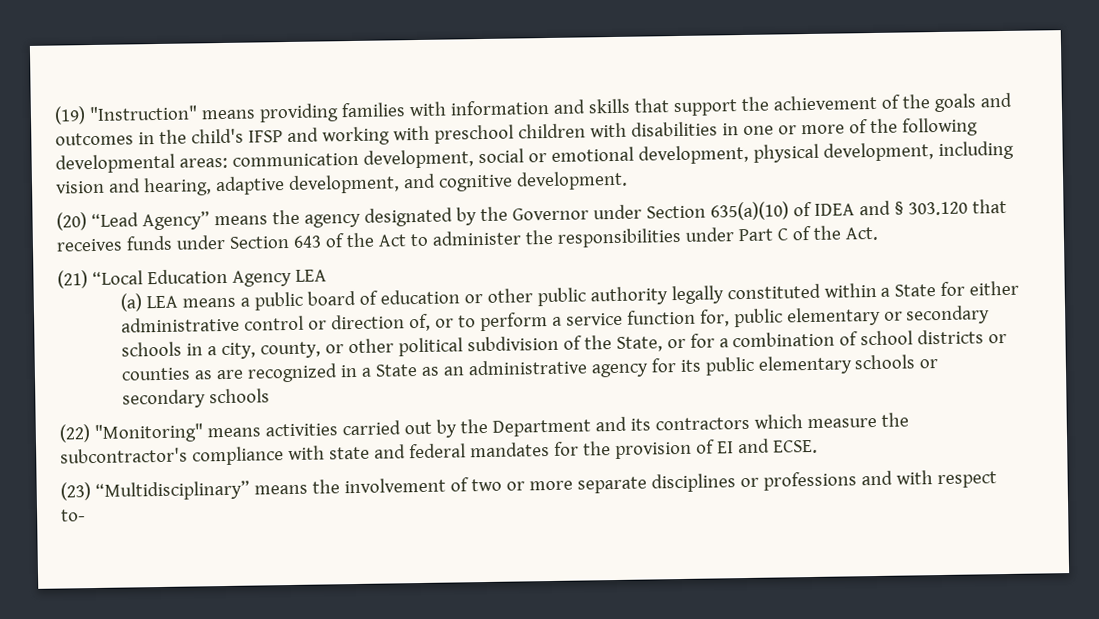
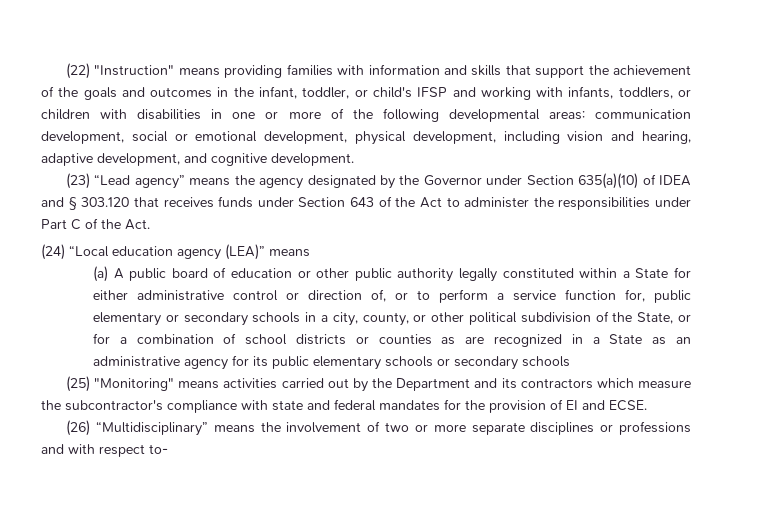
- (19) "Instruction" means providing families with information and skills that support the achievement of the goals and outcomes in the child's IFSP and working with preschool children with disabilities in one or more of the following developmental areas: communication development, social or emotional development, physical development, including vision and hearing, adaptive development, and cognitive development.
+ (22) "Instruction" means providing families with information and skills that support the achievement of the goals and outcomes in the infant, toddler, or child's IFSP and working with infants, toddlers, or children with disabilities in one or more of the following developmental areas: communication development, social or emotional development, physical development, including vision and hearing, adaptive development, and cognitive development.
- (20) “Lead Agency” means the agency designated by the Governor under Section 635(a)(10) of IDEA and § 303.120 that receives funds under Section 643 of the Act to administer the responsibilities under Part C of the Act.
+ (23) “Lead agency” means the agency designated by the Governor under Section 635(a)(10) of IDEA and § 303.120 that receives funds under Section 643 of the Act to administer the responsibilities under Part C of the Act.
- (21) “Local Education Agency LEA
- (a) LEA means a public board of education or other public authority legally constituted within a State for either administrative control or direction of, or to perform a service function for, public elementary or secondary schools in a city, county, or other political subdivision of the State, or for a combination of school districts or counties as are recognized in a State as an administrative agency for its public elementary schools or secondary schools
+ (24) “Local education agency (LEA)” means
+ (a) A public board of education or other public authority legally constituted within a State for either administrative control or direction of, or to perform a service function for, public elementary or secondary schools in a city, county, or other political subdivision of the State, or for a combination of school districts or counties as are recognized in a State as an administrative agency for its public elementary schools or secondary schools
- (22) "Monitoring" means activities carried out by the Department and its contractors which measure the subcontractor's compliance with state and federal mandates for the provision of EI and ECSE.
+ (25) "Monitoring" means activities carried out by the Department and its contractors which measure the subcontractor's compliance with state and federal mandates for the provision of EI and ECSE.
- (23) “Multidisciplinary” means the involvement of two or more separate disciplines or professions and with respect to-
+ (26) “Multidisciplinary” means the involvement of two or more separate disciplines or professions and with respect to-

